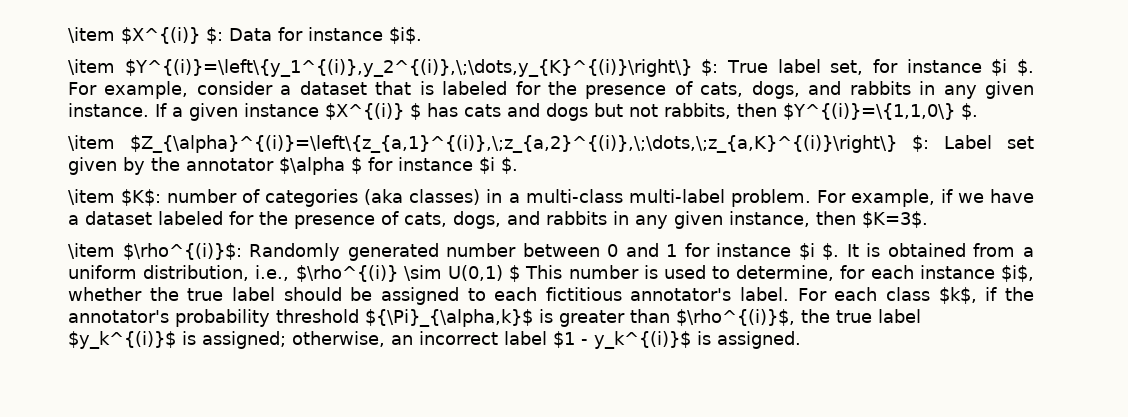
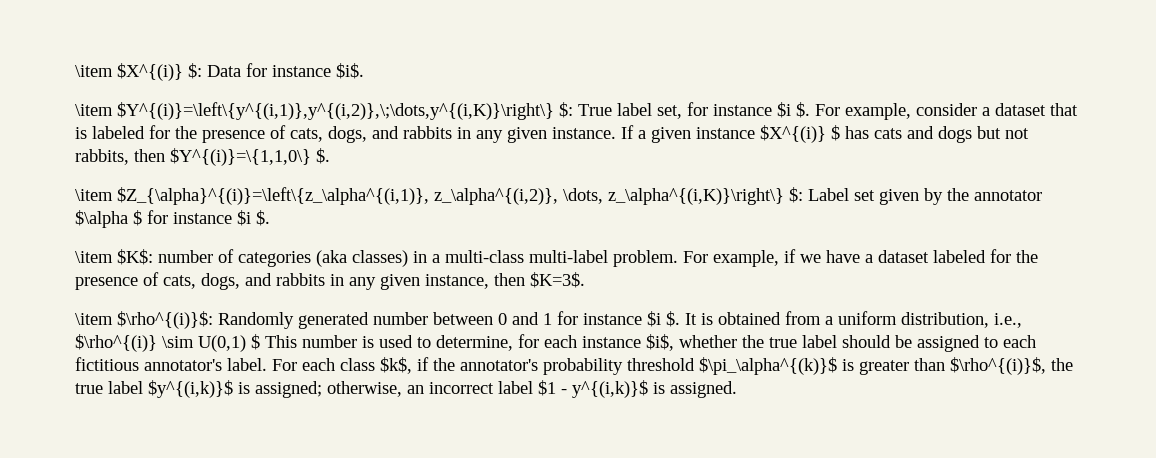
- \item $Y^{(i)}=\left\{y_1^{(i)},y_2^{(i)},\;\dots,y_{K}^{(i)}\right\} $: True label set, for instance $i $.
+ \item $Y^{(i)}=\left\{y^{(i,1)},y^{(i,2)},\;\dots,y^{(i,K)}\right\} $: True label set, for instance $i $.
- \item $Z_{\alpha}^{(i)}=\left\{z_{a,1}^{(i)},\;z_{a,2}^{(i)},\;\dots,\;z_{a,K}^{(i)}\right\} $: Label set given by the annotator $\alpha $ for instance $i $.
+ \item $Z_{\alpha}^{(i)}=\left\{z_\alpha^{(i,1)}, z_\alpha^{(i,2)}, \dots, z_\alpha^{(i,K)}\right\} $: Label set given by the annotator $\alpha $ for instance $i $.
- For each class $k$, if the annotator's probability threshold ${\Pi}_{\alpha,k}$ is greater than $\rho^{(i)}$, the true label $y_k^{(i)}$ is assigned; otherwise, an incorrect label $1 - y_k^{(i)}$ is assigned.
+ For each class $k$, if the annotator's probability threshold $\pi_\alpha^{(k)}$ is greater than $\rho^{(i)}$, the true label $y^{(i,k)}$ is assigned; otherwise, an incorrect label $1 - y^{(i,k)}$ is assigned.

